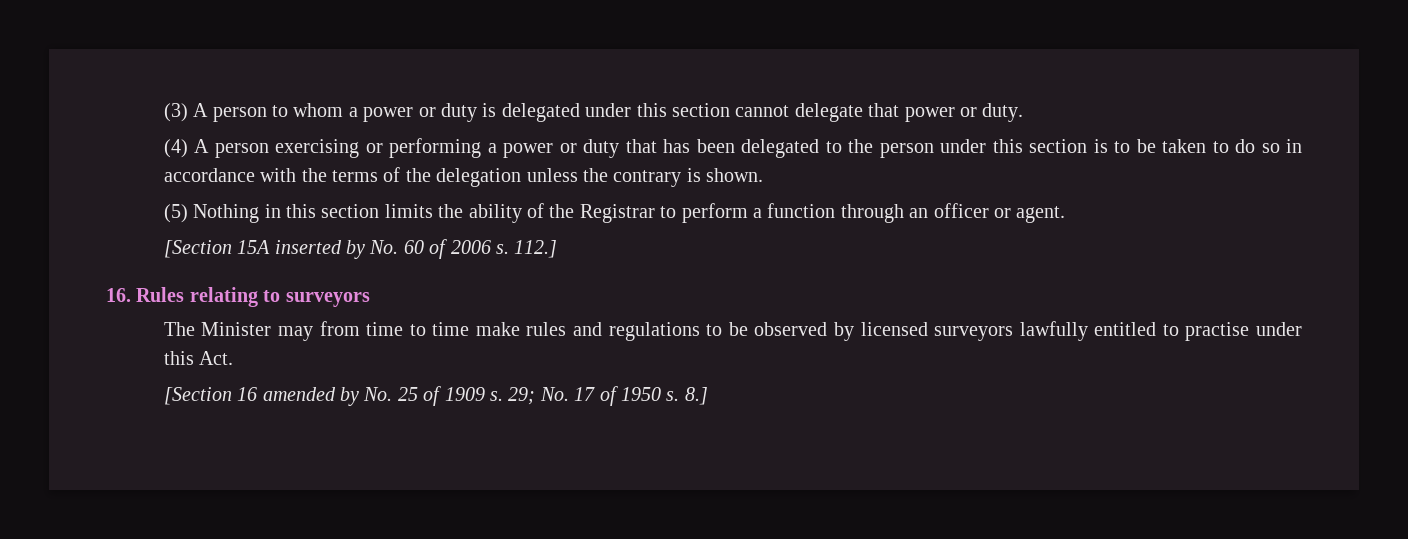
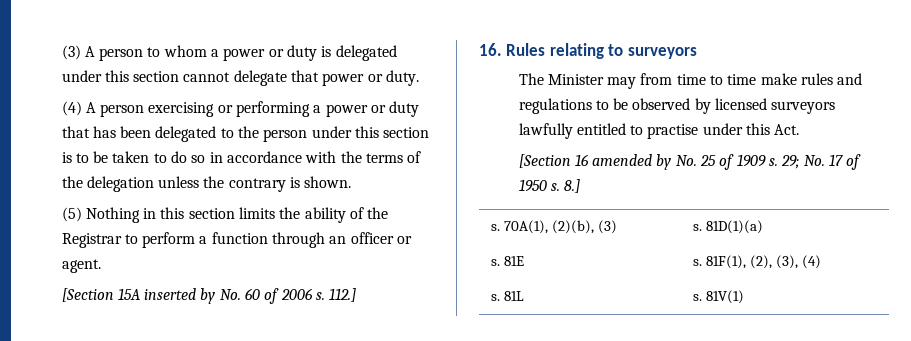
+ s. 70A(1), (2)(b), (3) | s. 81D(1)(a)
+ s. 81E | s. 81F(1), (2), (3), (4)
+ s. 81L | s. 81V(1)

